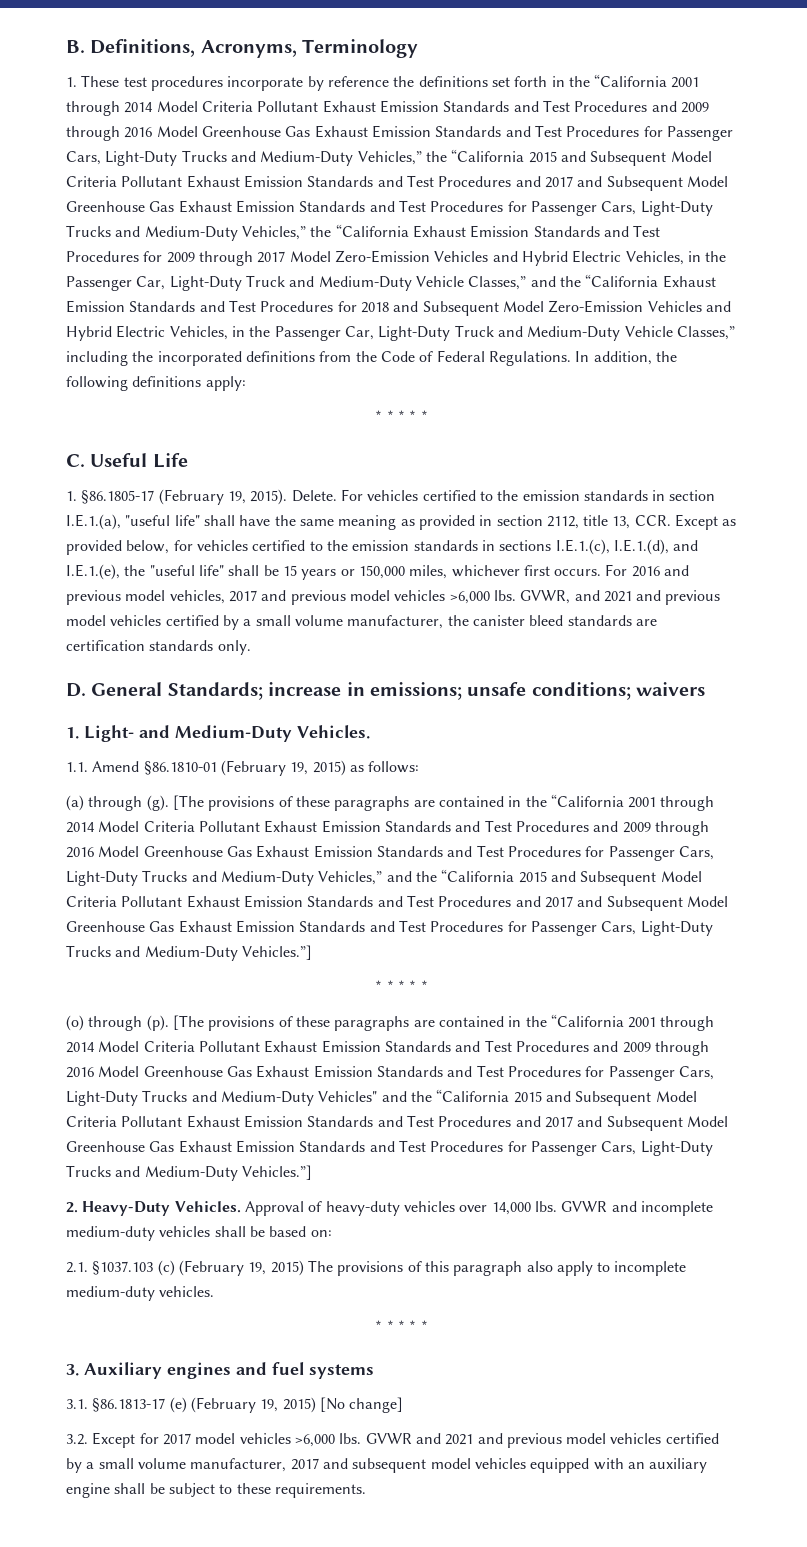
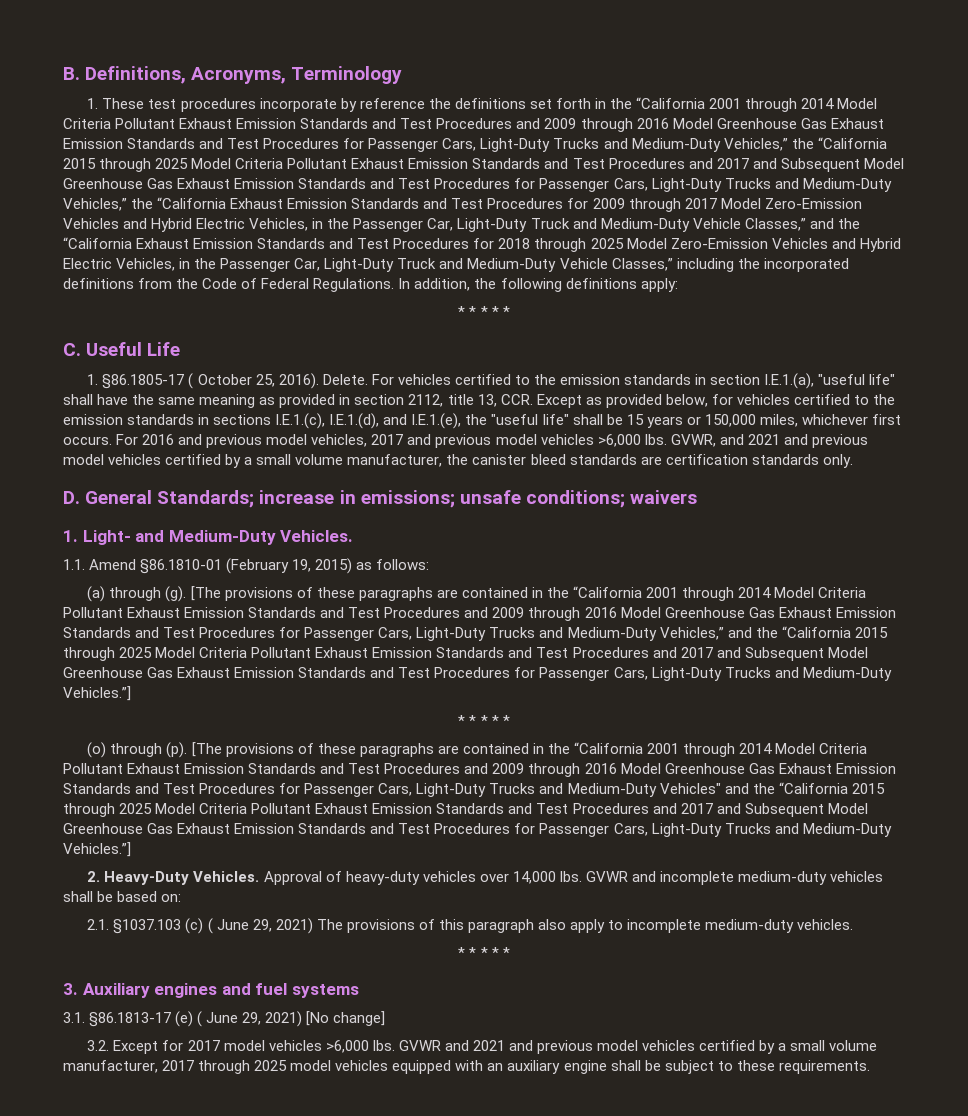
- 1. These test procedures incorporate by reference the definitions set forth in the “California 2001 through 2014 Model Criteria Pollutant Exhaust Emission Standards and Test Procedures and 2009 through 2016 Model Greenhouse Gas Exhaust Emission Standards and Test Procedures for Passenger Cars, Light-Duty Trucks and Medium-Duty Vehicles,” the “California 2015 and Subsequent Model Criteria Pollutant Exhaust Emission Standards and Test Procedures and 2017 and Subsequent Model Greenhouse Gas Exhaust Emission Standards and Test Procedures for Passenger Cars, Light-Duty Trucks and Medium-Duty Vehicles,” the “California Exhaust Emission Standards and Test Procedures for 2009 through 2017 Model Zero-Emission Vehicles and Hybrid Electric Vehicles, in the Passenger Car, Light-Duty Truck and Medium-Duty Vehicle Classes,” and the “California Exhaust Emission Standards and Test Procedures for 2018 and Subsequent Model Zero-Emission Vehicles and Hybrid Electric Vehicles, in the Passenger Car, Light-Duty Truck and Medium-Duty Vehicle Classes,” including the incorporated definitions from the Code of Federal Regulations.
+ 1. These test procedures incorporate by reference the definitions set forth in the “California 2001 through 2014 Model Criteria Pollutant Exhaust Emission Standards and Test Procedures and 2009 through 2016 Model Greenhouse Gas Exhaust Emission Standards and Test Procedures for Passenger Cars, Light-Duty Trucks and Medium-Duty Vehicles,” the “California 2015 through 2025 Model Criteria Pollutant Exhaust Emission Standards and Test Procedures and 2017 and Subsequent Model Greenhouse Gas Exhaust Emission Standards and Test Procedures for Passenger Cars, Light-Duty Trucks and Medium-Duty Vehicles,” the “California Exhaust Emission Standards and Test Procedures for 2009 through 2017 Model Zero-Emission Vehicles and Hybrid Electric Vehicles, in the Passenger Car, Light-Duty Truck and Medium-Duty Vehicle Classes,” and the “California Exhaust Emission Standards and Test Procedures for 2018 through 2025 Model Zero-Emission Vehicles and Hybrid Electric Vehicles, in the Passenger Car, Light-Duty Truck and Medium-Duty Vehicle Classes,” including the incorporated definitions from the Code of Federal Regulations.
- 1. §86.1805-17 (February 19, 2015).
+ 1. §86.1805-17 ( October 25, 2016).
- [The provisions of these paragraphs are contained in the “California 2001 through 2014 Model Criteria Pollutant Exhaust Emission Standards and Test Procedures and 2009 through 2016 Model Greenhouse Gas Exhaust Emission Standards and Test Procedures for Passenger Cars, Light-Duty Trucks and Medium-Duty Vehicles,” and the “California 2015 and Subsequent Model Criteria Pollutant Exhaust Emission Standards and Test Procedures and 2017 and Subsequent Model Greenhouse Gas Exhaust Emission Standards and Test Procedures for Passenger Cars, Light-Duty Trucks and Medium-Duty Vehicles.”]
+ [The provisions of these paragraphs are contained in the “California 2001 through 2014 Model Criteria Pollutant Exhaust Emission Standards and Test Procedures and 2009 through 2016 Model Greenhouse Gas Exhaust Emission Standards and Test Procedures for Passenger Cars, Light-Duty Trucks and Medium-Duty Vehicles,” and the “California 2015 through 2025 Model Criteria Pollutant Exhaust Emission Standards and Test Procedures and 2017 and Subsequent Model Greenhouse Gas Exhaust Emission Standards and Test Procedures for Passenger Cars, Light-Duty Trucks and Medium-Duty Vehicles.”]
- [The provisions of these paragraphs are contained in the “California 2001 through 2014 Model Criteria Pollutant Exhaust Emission Standards and Test Procedures and 2009 through 2016 Model Greenhouse Gas Exhaust Emission Standards and Test Procedures for Passenger Cars, Light-Duty Trucks and Medium-Duty Vehicles" and the “California 2015 and Subsequent Model Criteria Pollutant Exhaust Emission Standards and Test Procedures and 2017 and Subsequent Model Greenhouse Gas Exhaust Emission Standards and Test Procedures for Passenger Cars, Light-Duty Trucks and Medium-Duty Vehicles.”]
+ [The provisions of these paragraphs are contained in the “California 2001 through 2014 Model Criteria Pollutant Exhaust Emission Standards and Test Procedures and 2009 through 2016 Model Greenhouse Gas Exhaust Emission Standards and Test Procedures for Passenger Cars, Light-Duty Trucks and Medium-Duty Vehicles" and the “California 2015 through 2025 Model Criteria Pollutant Exhaust Emission Standards and Test Procedures and 2017 and Subsequent Model Greenhouse Gas Exhaust Emission Standards and Test Procedures for Passenger Cars, Light-Duty Trucks and Medium-Duty Vehicles.”]
- 2.1. §1037.103 (c) (February 19, 2015) The provisions of this paragraph also apply to incomplete medium-duty vehicles.
+ 2.1. §1037.103 (c) ( June 29, 2021) The provisions of this paragraph also apply to incomplete medium-duty vehicles.
- 3.1. §86.1813-17 (e) (February 19, 2015) [No change]
+ 3.1. §86.1813-17 (e) ( June 29, 2021) [No change]
- GVWR and 2021 and previous model vehicles certified by a small volume manufacturer, 2017 and subsequent model vehicles equipped with an auxiliary engine shall be subject to these requirements.
+ GVWR and 2021 and previous model vehicles certified by a small volume manufacturer, 2017 through 2025 model vehicles equipped with an auxiliary engine shall be subject to these requirements.

